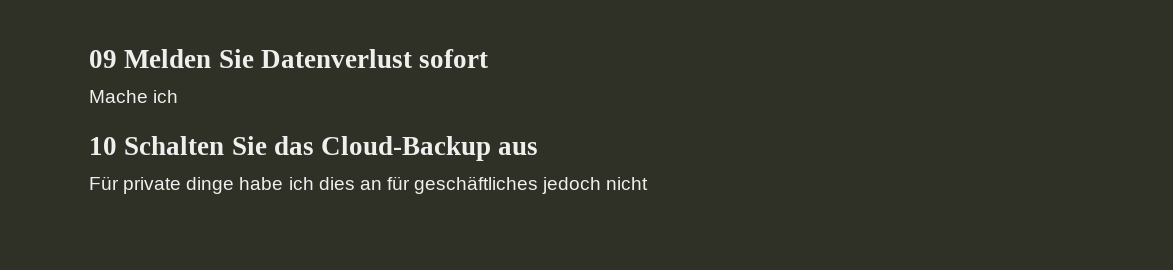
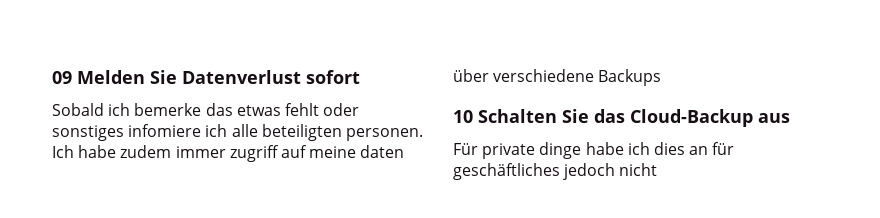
- Mache ich
+ Sobald ich bemerke das etwas fehlt oder sonstiges infomiere ich alle beteiligten personen. Ich habe zudem immer zugriff auf meine daten über verschiedene Backups

